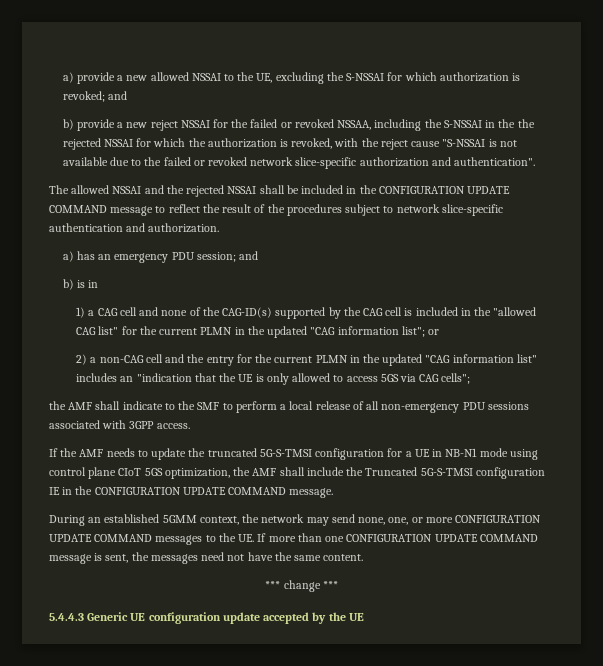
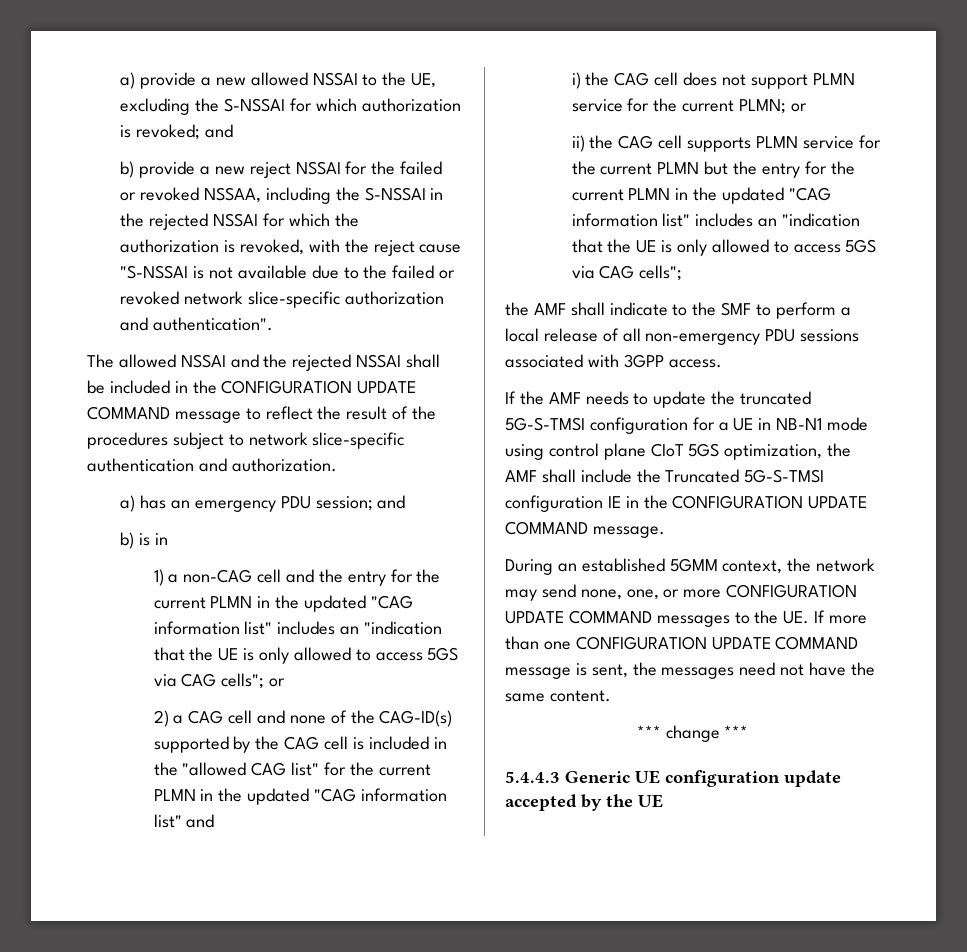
- b) provide a new reject NSSAI for the failed or revoked NSSAA, including the S-NSSAI in the the rejected NSSAI for which the authorization is revoked, with the reject cause "S-NSSAI is not available due to the failed or revoked network slice-specific authorization and authentication".
+ b) provide a new reject NSSAI for the failed or revoked NSSAA, including the S-NSSAI in the rejected NSSAI for which the authorization is revoked, with the reject cause "S-NSSAI is not available due to the failed or revoked network slice-specific authorization and authentication".
- 1) a CAG cell and none of the CAG-ID(s) supported by the CAG cell is included in the "allowed CAG list" for the current PLMN in the updated "CAG information list"; or
- 2) a non-CAG cell and the entry for the current PLMN in the updated "CAG information list" includes an "indication that the UE is only allowed to access 5GS via CAG cells";
+ 1) a non-CAG cell and the entry for the current PLMN in the updated "CAG information list" includes an "indication that the UE is only allowed to access 5GS via CAG cells"; or
+ 2) a CAG cell and none of the CAG-ID(s) supported by the CAG cell is included in the "allowed CAG list" for the current PLMN in the updated "CAG information list" and
+ i) the CAG cell does not support PLMN service for the current PLMN; or
+ ii) the CAG cell supports PLMN service for the current PLMN but the entry for the current PLMN in the updated "CAG information list" includes an "indication that the UE is only allowed to access 5GS via CAG cells";

